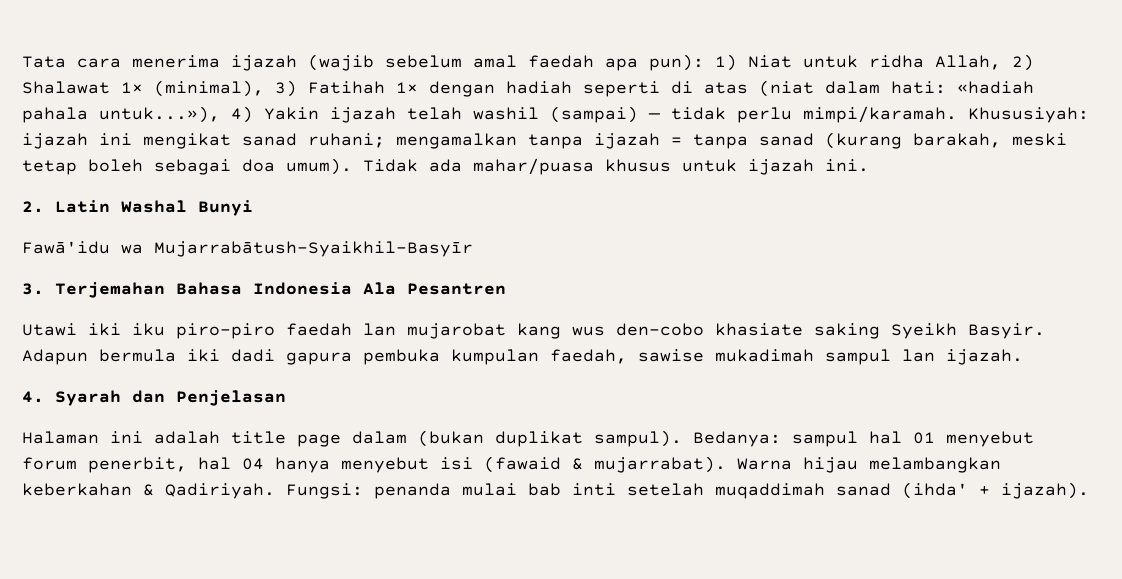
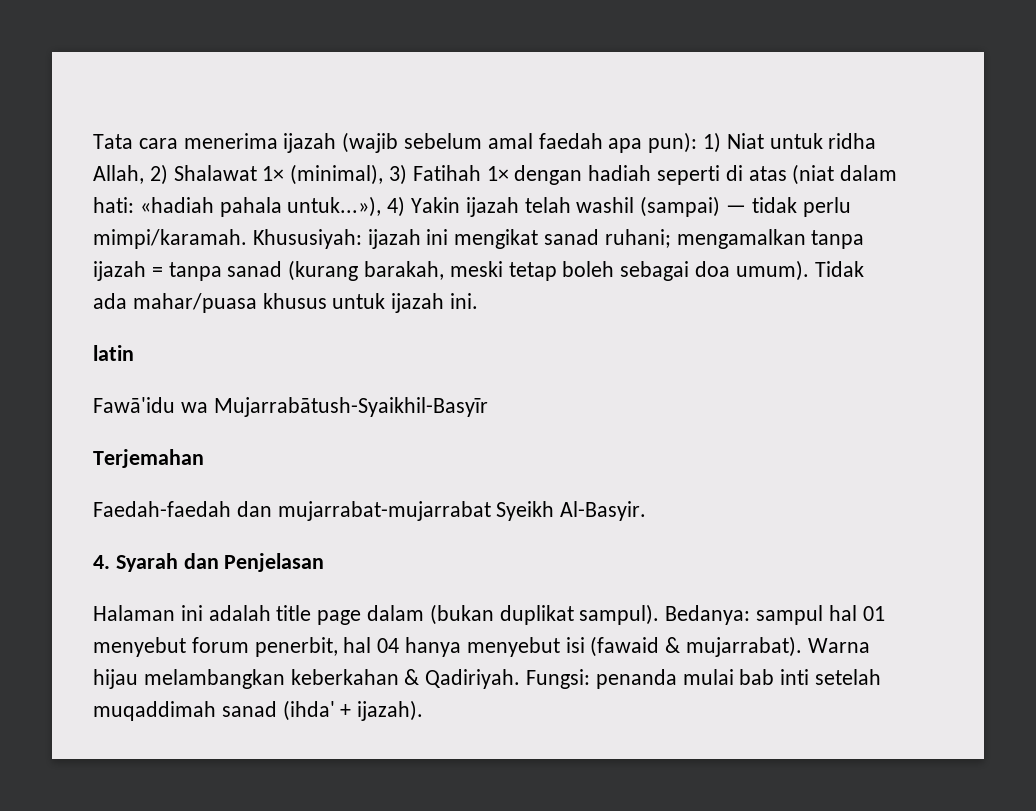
- 2. Latin Washal Bunyi
+ latin
- 3. Terjemahan Bahasa Indonesia Ala Pesantren
- Utawi iki iku piro-piro faedah lan mujarobat kang wus den-cobo khasiate saking Syeikh Basyir. Adapun bermula iki dadi gapura pembuka kumpulan faedah, sawise mukadimah sampul lan ijazah.
+ Terjemahan
+ Faedah-faedah dan mujarrabat-mujarrabat Syeikh Al-Basyir.

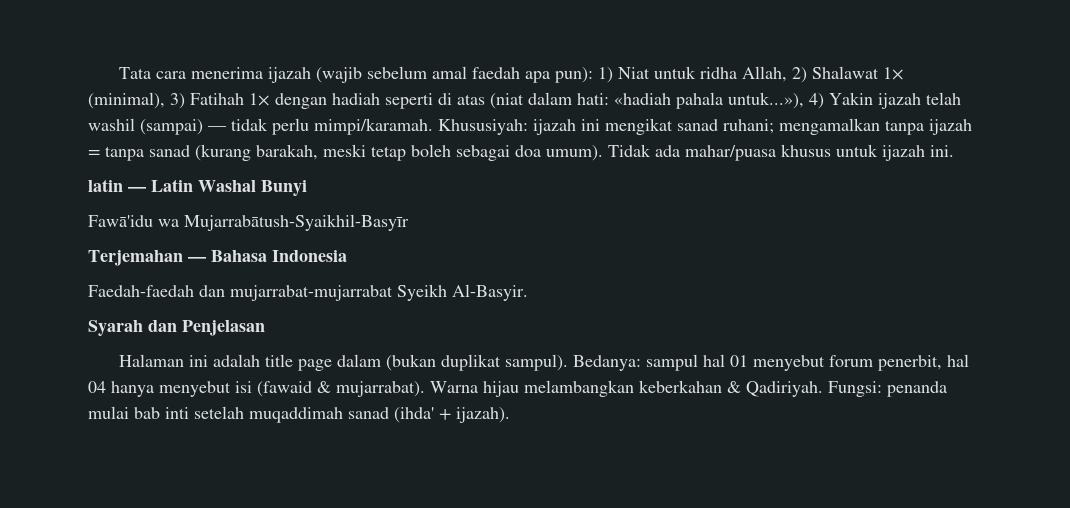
- latin
+ latin — Latin Washal Bunyi
- Terjemahan
+ Terjemahan — Bahasa Indonesia
- 4. Syarah dan Penjelasan
+ Syarah dan Penjelasan

